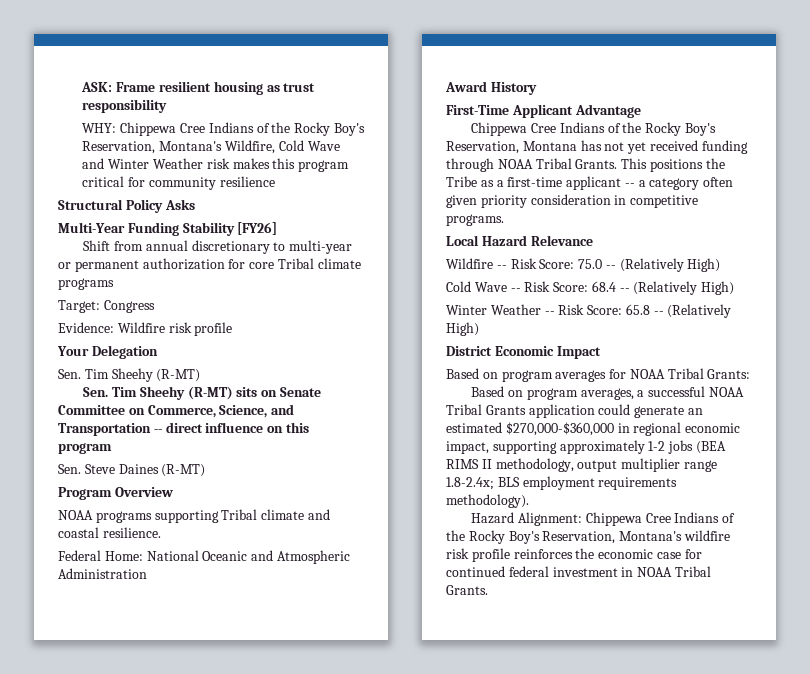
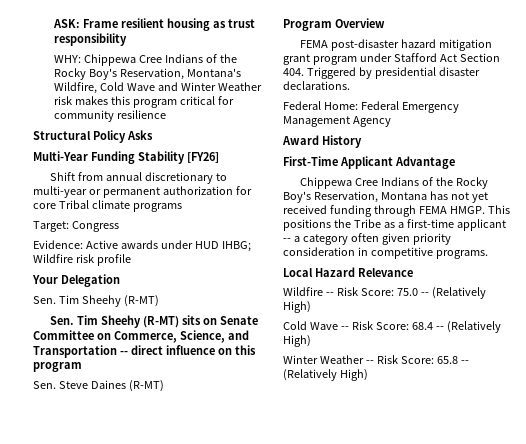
- Evidence: Wildfire risk profile
+ Evidence: Active awards under HUD IHBG; Wildfire risk profile
- NOAA programs supporting Tribal climate and coastal resilience.
- Federal Home: National Oceanic and Atmospheric Administration
+ FEMA post-disaster hazard mitigation grant program under Stafford Act Section 404. Triggered by presidential disaster declarations.
+ Federal Home: Federal Emergency Management Agency
- Chippewa Cree Indians of the Rocky Boy's Reservation, Montana has not yet received funding through NOAA Tribal Grants.
+ Chippewa Cree Indians of the Rocky Boy's Reservation, Montana has not yet received funding through FEMA HMGP.
- District Economic Impact
- Based on program averages for NOAA Tribal Grants:
- Based on program averages, a successful NOAA Tribal Grants application could generate an estimated $270,000-$360,000 in regional economic impact, supporting approximately 1-2 jobs (BEA RIMS II methodology, output multiplier range 1.8-2.4x; BLS employment requirements methodology).
- Hazard Alignment: Chippewa Cree Indians of the Rocky Boy's Reservation, Montana's wildfire risk profile reinforces the economic case for continued federal investment in NOAA Tribal Grants.

